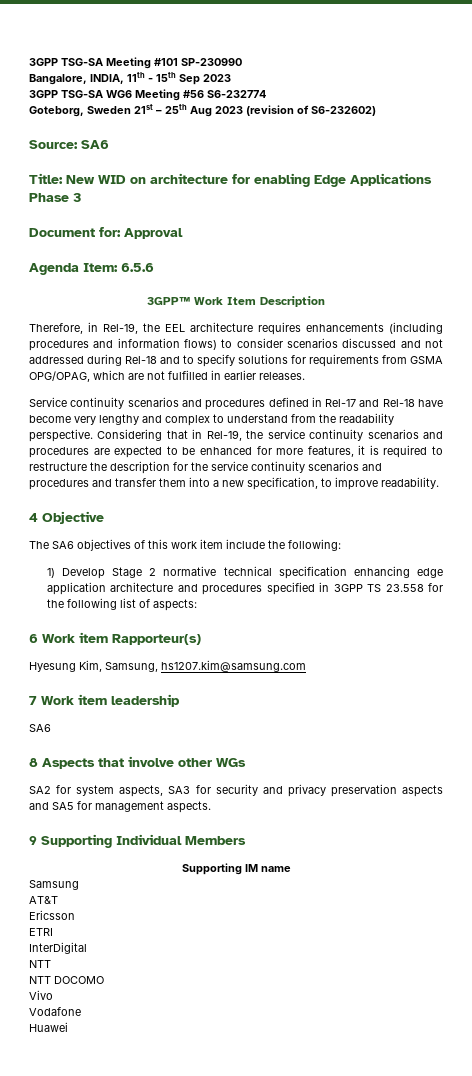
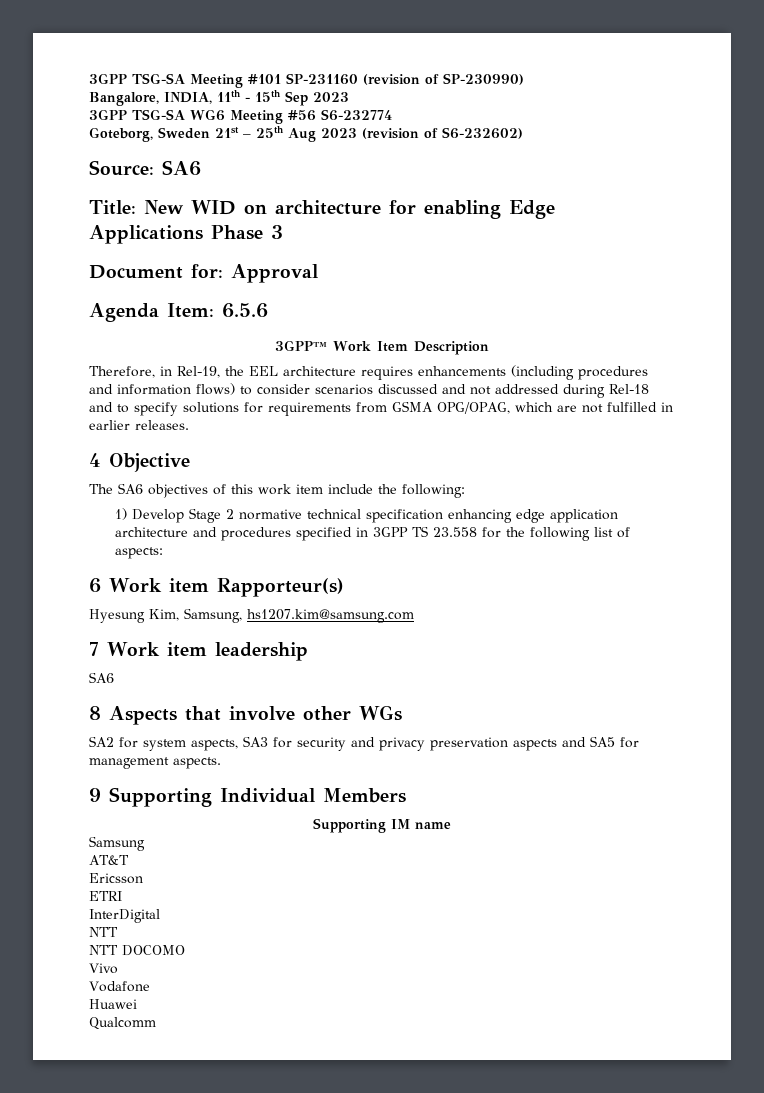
- 3GPP TSG-SA Meeting #101 SP-230990
+ 3GPP TSG-SA Meeting #101 SP-231160 (revision of SP-230990)
- Service continuity scenarios and procedures defined in Rel-17 and Rel-18 have become very lengthy and complex to understand from the readability perspective. Considering that in Rel-19, the service continuity scenarios and procedures are expected to be enhanced for more features, it is required to restructure the description for the service continuity scenarios and procedures and transfer them into a new specification, to improve readability.
+ Qualcomm

